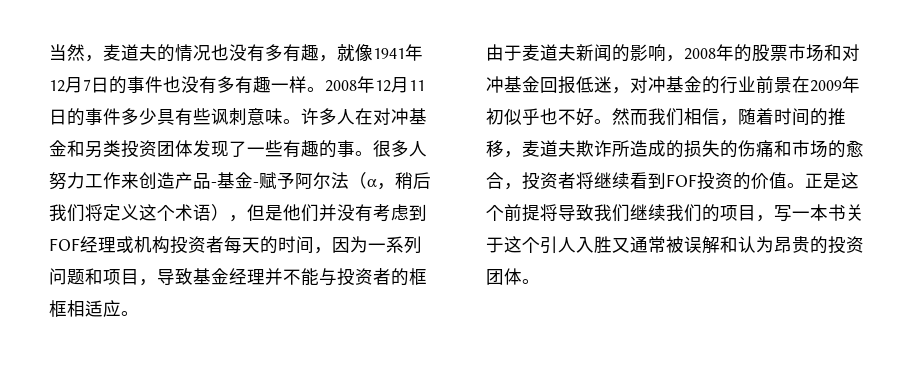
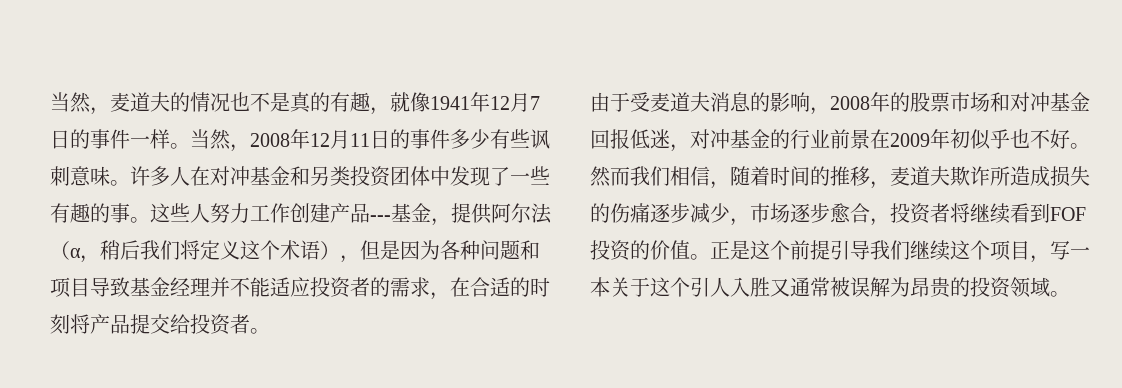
- 当然，麦道夫的情况也没有多有趣，就像1941年12月7日的事件也没有多有趣一样。2008年12月11日的事件多少具有些讽刺意味。
+ 当然，麦道夫的情况也不是真的有趣，就像1941年12月7日的事件一样。当然，2008年12月11日的事件多少有些讽刺意味。
- 许多人在对冲基金和另类投资团体发现了一些有趣的事。
+ 许多人在对冲基金和另类投资团体中发现了一些有趣的事。
- 很多人努力工作来创造产品-基金-赋予阿尔法（α，稍后我们将定义这个术语），但是他们并没有考虑到FOF经理或机构投资者每天的时间，因为一系列问题和项目，导致基金经理并不能与投资者的框框相适应。
+ 这些人努力工作创建产品---基金，提供阿尔法（α，稍后我们将定义这个术语），但是因为各种问题和项目导致基金经理并不能适应投资者的需求，在合适的时刻将产品提交给投资者。
- 由于麦道夫新闻的影响，2008年的股票市场和对冲基金回报低迷，对冲基金的行业前景在2009年初似乎也不好。
+ 由于受麦道夫消息的影响，2008年的股票市场和对冲基金回报低迷，对冲基金的行业前景在2009年初似乎也不好。
- 然而我们相信，随着时间的推移，麦道夫欺诈所造成的损失的伤痛和市场的愈合，投资者将继续看到FOF投资的价值。
+ 然而我们相信，随着时间的推移，麦道夫欺诈所造成损失的伤痛逐步减少，市场逐步愈合，投资者将继续看到FOF投资的价值。
- 正是这个前提将导致我们继续我们的项目，写一本书关于这个引人入胜又通常被误解和认为昂贵的投资团体。
+ 正是这个前提引导我们继续这个项目，写一本关于这个引人入胜又通常被误解为昂贵的投资领域。

